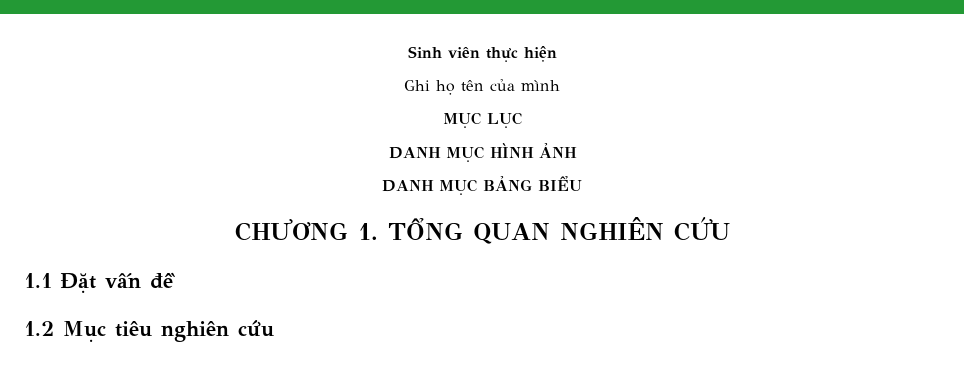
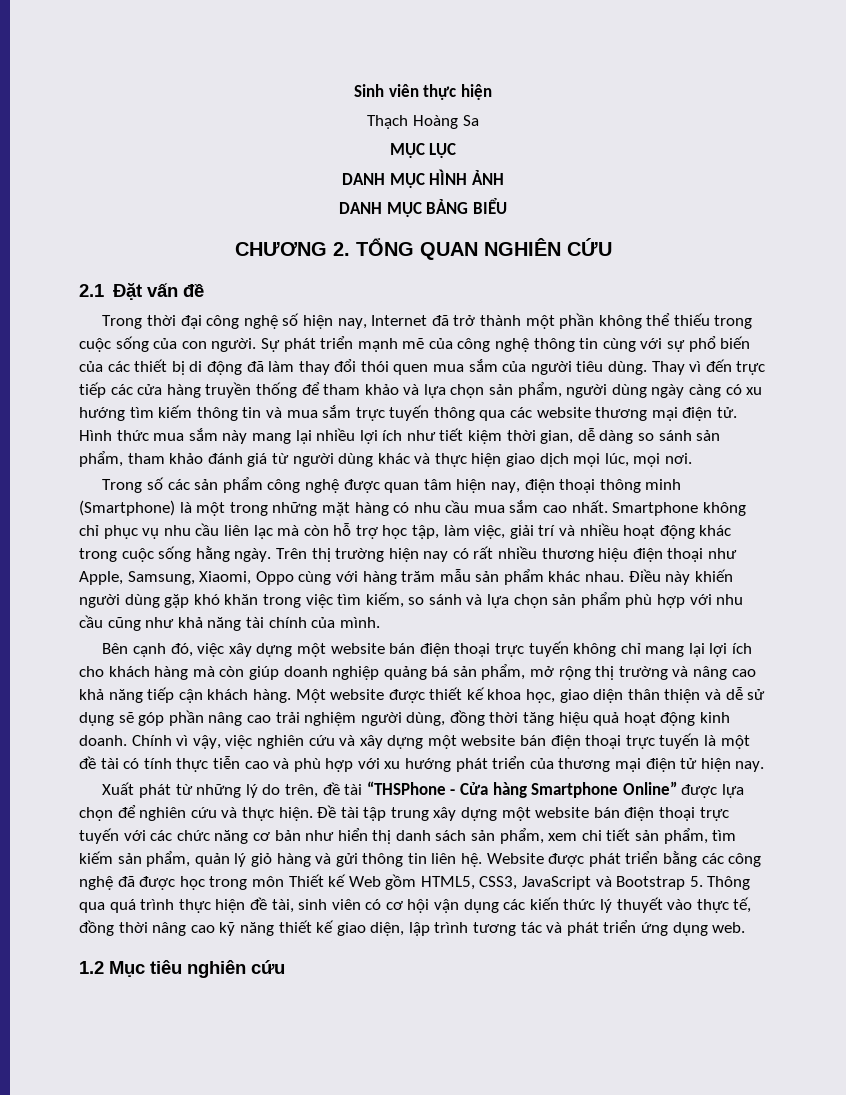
- Ghi họ tên của mình
+ Thạch Hoàng Sa
- CHƯƠNG 1. TỔNG QUAN NGHIÊN CỨU
+ CHƯƠNG 2. TỔNG QUAN NGHIÊN CỨU
- 1.1 Đặt vấn đề
+ 2.1 Đặt vấn đề
+ Trong thời đại công nghệ số hiện nay, Internet đã trở thành một phần không thể thiếu trong cuộc sống của con người. Sự phát triển mạnh mẽ của công nghệ thông tin cùng với sự phổ biến của các thiết bị di động đã làm thay đổi thói quen mua sắm của người tiêu dùng. Thay vì đến trực tiếp các cửa hàng truyền thống để tham khảo và lựa chọn sản phẩm, người dùng ngày càng có xu hướng tìm kiếm thông tin và mua sắm trực tuyến thông qua các website thương mại điện tử. Hình thức mua sắm này mang lại nhiều lợi ích như tiết kiệm thời gian, dễ dàng so sánh sản phẩm, tham khảo đánh giá từ người dùng khác và thực hiện giao dịch mọi lúc, mọi nơi.
+ Trong số các sản phẩm công nghệ được quan tâm hiện nay, điện thoại thông minh (Smartphone) là một trong những mặt hàng có nhu cầu mua sắm cao nhất. Smartphone không chỉ phục vụ nhu cầu liên lạc mà còn hỗ trợ học tập, làm việc, giải trí và nhiều hoạt động khác trong cuộc sống hằng ngày. Trên thị trường hiện nay có rất nhiều thương hiệu điện thoại như Apple, Samsung, Xiaomi, Oppo cùng với hàng trăm mẫu sản phẩm khác nhau. Điều này khiến người dùng gặp khó khăn trong việc tìm kiếm, so sánh và lựa chọn sản phẩm phù hợp với nhu cầu cũng như khả năng tài chính của mình.
+ Bên cạnh đó, việc xây dựng một website bán điện thoại trực tuyến không chỉ mang lại lợi ích cho khách hàng mà còn giúp doanh nghiệp quảng bá sản phẩm, mở rộng thị trường và nâng cao khả năng tiếp cận khách hàng. Một website được thiết kế khoa học, giao diện thân thiện và dễ sử dụng sẽ góp phần nâng cao trải nghiệm người dùng, đồng thời tăng hiệu quả hoạt động kinh doanh. Chính vì vậy, việc nghiên cứu và xây dựng một website bán điện thoại trực tuyến là một đề tài có tính thực tiễn cao và phù hợp với xu hướng phát triển của thương mại điện tử hiện nay.
+ Xuất phát từ những lý do trên, đề tài “THSPhone - Cửa hàng Smartphone Online” được lựa chọn để nghiên cứu và thực hiện. Đề tài tập trung xây dựng một website bán điện thoại trực tuyến với các chức năng cơ bản như hiển thị danh sách sản phẩm, xem chi tiết sản phẩm, tìm kiếm sản phẩm, quản lý giỏ hàng và gửi thông tin liên hệ. Website được phát triển bằng các công nghệ đã được học trong môn Thiết kế Web gồm HTML5, CSS3, JavaScript và Bootstrap 5. Thông qua quá trình thực hiện đề tài, sinh viên có cơ hội vận dụng các kiến thức lý thuyết vào thực tế, đồng thời nâng cao kỹ năng thiết kế giao diện, lập trình tương tác và phát triển ứng dụng web.

